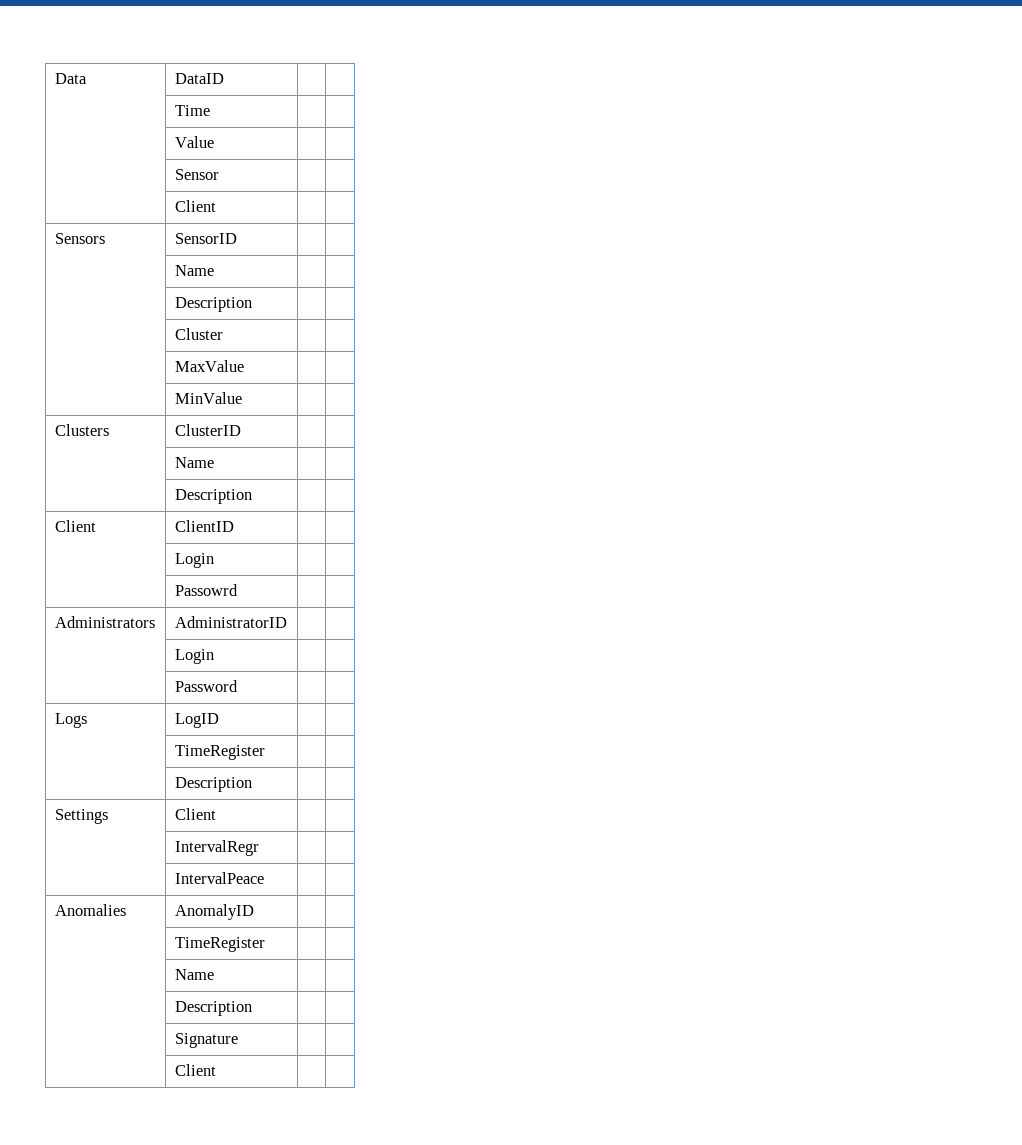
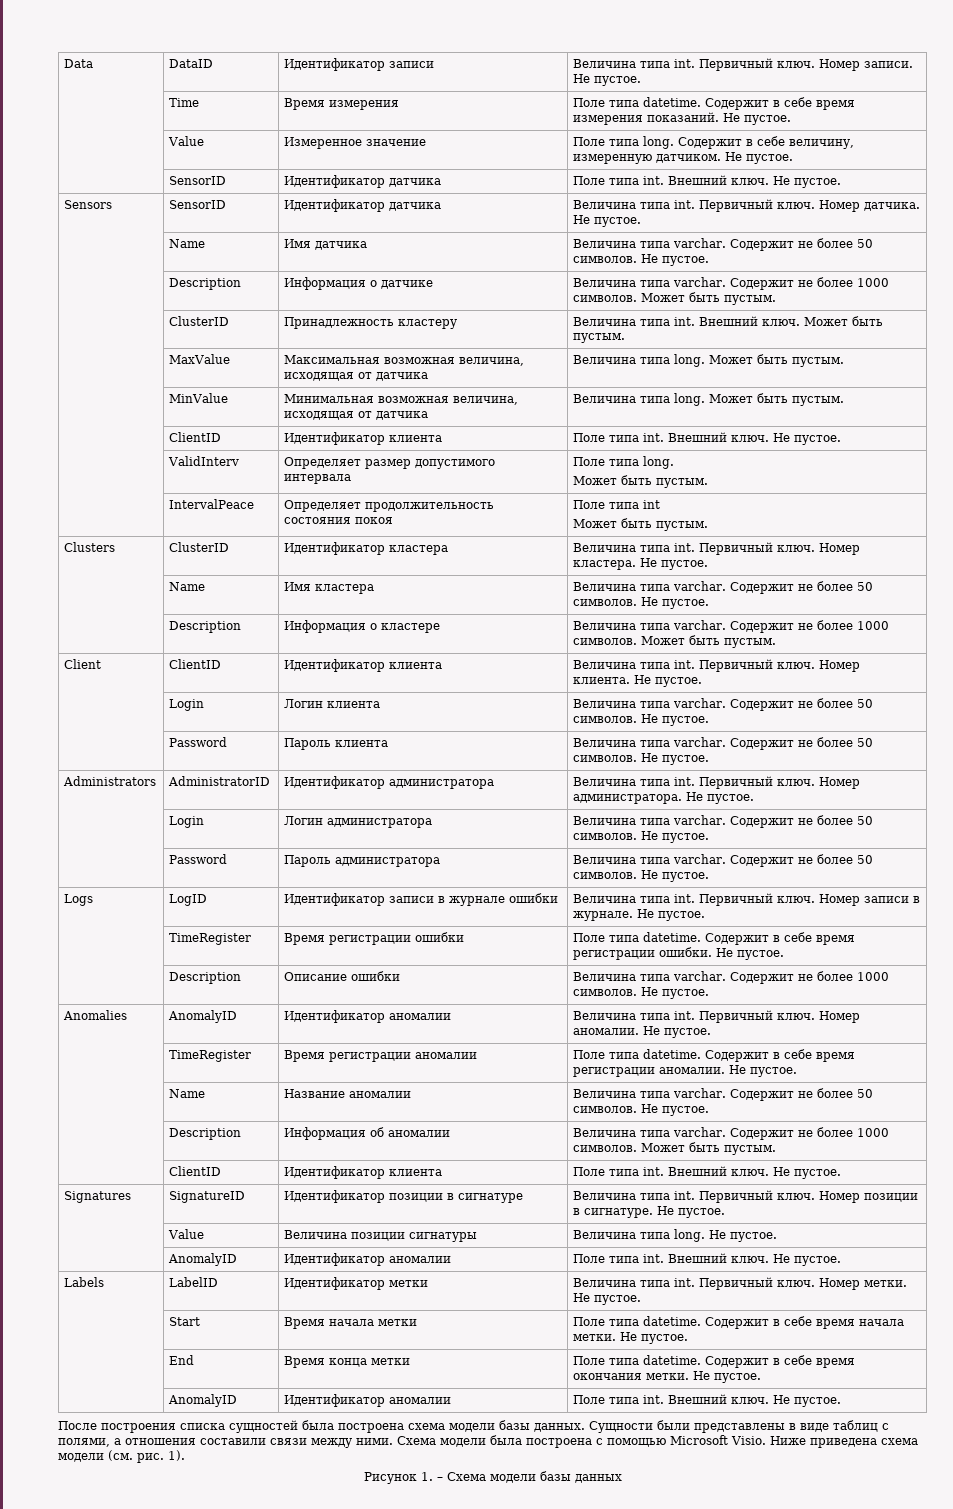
- Data | DataID | |
- | Time | |
- | Value | |
- | Sensor | |
- | Client | |
- Sensors | SensorID | |
- | Name | |
- | Description | |
- | Cluster | |
- | MaxValue | |
- | MinValue | |
- Clusters | ClusterID | |
- | Name | |
- | Description | |
- Client | ClientID | |
- | Login | |
- | Passowrd | |
- Administrators | AdministratorID | |
- | Login | |
- | Password | |
- Logs | LogID | |
- | TimeRegister | |
- | Description | |
- Settings | Client | |
- | IntervalRegr | |
- | IntervalPeace | |
- Anomalies | AnomalyID | |
- | TimeRegister | |
- | Name | |
- | Description | |
- | Signature | |
- | Client | |
+ Data | DataID | Идентификатор записи | Величина типа int. Первичный ключ. Номер записи. Не пустое.
+ | Time | Время измерения | Поле типа datetime. Содержит в себе время измерения показаний. Не пустое.
+ | Value | Измеренное значение | Поле типа long. Содержит в себе величину, измеренную датчиком. Не пустое.
+ | SensorID | Идентификатор датчика | Поле типа int. Внешний ключ. Не пустое.
+ Sensors | SensorID | Идентификатор датчика | Величина типа int. Первичный ключ. Номер датчика. Не пустое.
+ | Name | Имя датчика | Величина типа varchar. Содержит не более 50 символов. Не пустое.
+ | Description | Информация о датчике | Величина типа varchar. Содержит не более 1000 символов. Может быть пустым.
+ | ClusterID | Принадлежность кластеру | Величина типа int. Внешний ключ. Может быть пустым.
+ | MaxValue | Максимальная возможная величина, исходящая от датчика | Величина типа long. Может быть пустым.
+ | MinValue | Минимальная возможная величина, исходящая от датчика | Величина типа long. Может быть пустым.
+ | ClientID | Идентификатор клиента | Поле типа int. Внешний ключ. Не пустое.
+ | ValidInterv | Определяет размер допустимого интервала | Поле типа long.
+ Может быть пустым.
+ | IntervalPeace | Определяет продолжительность состояния покоя | Поле типа int
+ Может быть пустым.
+ Clusters | ClusterID | Идентификатор кластера | Величина типа int. Первичный ключ. Номер кластера. Не пустое.
+ | Name | Имя кластера | Величина типа varchar. Содержит не более 50 символов. Не пустое.
+ | Description | Информация о кластере | Величина типа varchar. Содержит не более 1000 символов. Может быть пустым.
+ Client | ClientID | Идентификатор клиента | Величина типа int. Первичный ключ. Номер клиента. Не пустое.
+ | Login | Логин клиента | Величина типа varchar. Содержит не более 50 символов. Не пустое.
+ | Password | Пароль клиента | Величина типа varchar. Содержит не более 50 символов. Не пустое.
+ Administrators | AdministratorID | Идентификатор администратора | Величина типа int. Первичный ключ. Номер администратора. Не пустое.
+ | Login | Логин администратора | Величина типа varchar. Содержит не более 50 символов. Не пустое.
+ | Password | Пароль администратора | Величина типа varchar. Содержит не более 50 символов. Не пустое.
+ Logs | LogID | Идентификатор записи в журнале ошибки | Величина типа int. Первичный ключ. Номер записи в журнале. Не пустое.
+ | TimeRegister | Время регистрации ошибки | Поле типа datetime. Содержит в себе время регистрации ошибки. Не пустое.
+ | Description | Описание ошибки | Величина типа varchar. Содержит не более 1000 символов. Не пустое.
+ Anomalies | AnomalyID | Идентификатор аномалии | Величина типа int. Первичный ключ. Номер аномалии. Не пустое.
+ | TimeRegister | Время регистрации аномалии | Поле типа datetime. Содержит в себе время регистрации аномалии. Не пустое.
+ | Name | Название аномалии | Величина типа varchar. Содержит не более 50 символов. Не пустое.
+ | Description | Информация об аномалии | Величина типа varchar. Содержит не более 1000 символов. Может быть пустым.
+ | ClientID | Идентификатор клиента | Поле типа int. Внешний ключ. Не пустое.
+ Signatures | SignatureID | Идентификатор позиции в сигнатуре | Величина типа int. Первичный ключ. Номер позиции в сигнатуре. Не пустое.
+ | Value | Величина позиции сигнатуры | Величина типа long. Не пустое.
+ | AnomalyID | Идентификатор аномалии | Поле типа int. Внешний ключ. Не пустое.
+ Labels | LabelID | Идентификатор метки | Величина типа int. Первичный ключ. Номер метки. Не пустое.
+ | Start | Время начала метки | Поле типа datetime. Содержит в себе время начала метки. Не пустое.
+ | End | Время конца метки | Поле типа datetime. Содержит в себе время окончания метки. Не пустое.
+ | AnomalyID | Идентификатор аномалии | Поле типа int. Внешний ключ. Не пустое.
+ После построения списка сущностей была построена схема модели базы данных. Сущности были представлены в виде таблиц с полями, а отношения составили связи между ними. Схема модели была построена с помощью Microsoft Visio. Ниже приведена схема модели (см. рис. 1).
+ Рисунок 1. – Схема модели базы данных

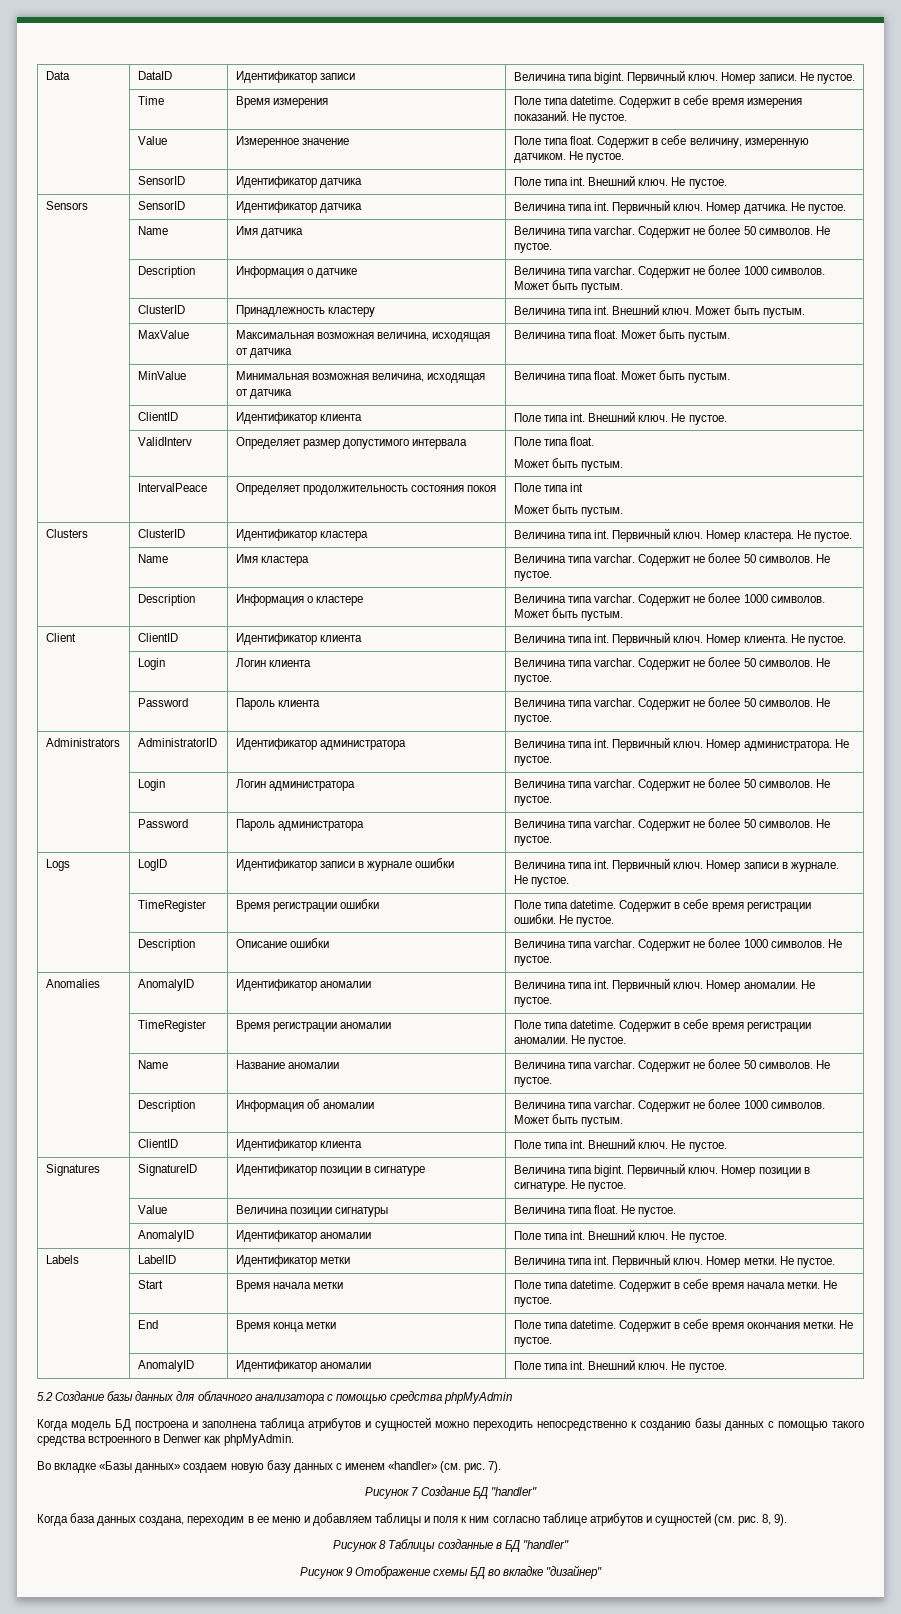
- Data | DataID | Идентификатор записи | Величина типа int. Первичный ключ. Номер записи. Не пустое.
+ Data | DataID | Идентификатор записи | Величина типа bigint. Первичный ключ. Номер записи. Не пустое.
- | Value | Измеренное значение | Поле типа long. Содержит в себе величину, измеренную датчиком. Не пустое.
+ | Value | Измеренное значение | Поле типа float. Содержит в себе величину, измеренную датчиком. Не пустое.
- | MaxValue | Максимальная возможная величина, исходящая от датчика | Величина типа long. Может быть пустым.
+ | MaxValue | Максимальная возможная величина, исходящая от датчика | Величина типа float. Может быть пустым.
- | MinValue | Минимальная возможная величина, исходящая от датчика | Величина типа long. Может быть пустым.
+ | MinValue | Минимальная возможная величина, исходящая от датчика | Величина типа float. Может быть пустым.
- | ValidInterv | Определяет размер допустимого интервала | Поле типа long.
+ | ValidInterv | Определяет размер допустимого интервала | Поле типа float.
- Signatures | SignatureID | Идентификатор позиции в сигнатуре | Величина типа int. Первичный ключ. Номер позиции в сигнатуре. Не пустое.
+ Signatures | SignatureID | Идентификатор позиции в сигнатуре | Величина типа bigint. Первичный ключ. Номер позиции в сигнатуре. Не пустое.
- | Value | Величина позиции сигнатуры | Величина типа long. Не пустое.
+ | Value | Величина позиции сигнатуры | Величина типа float. Не пустое.
- После построения списка сущностей была построена схема модели базы данных. Сущности были представлены в виде таблиц с полями, а отношения составили связи между ними. Схема модели была построена с помощью Microsoft Visio. Ниже приведена схема модели (см. рис. 1).
- Рисунок 1. – Схема модели базы данных
+ 5.2 Создание базы данных для облачного анализатора с помощью средства phpMyAdmin
+ Когда модель БД построена и заполнена таблица атрибутов и сущностей можно переходить непосредственно к созданию базы данных с помощью такого средства встроенного в Denwer как phpMyAdmin.
+ Во вкладке «Базы данных» создаем новую базу данных с именем «handler» (см. рис. 7).
+ Рисунок 7 Создание БД "handler"
+ Когда база данных создана, переходим в ее меню и добавляем таблицы и поля к ним согласно таблице атрибутов и сущностей (см. рис. 8, 9).
+ Рисунок 8 Таблицы созданные в БД "handler"
+ Рисунок 9 Отображение схемы БД во вкладке "дизайнер"

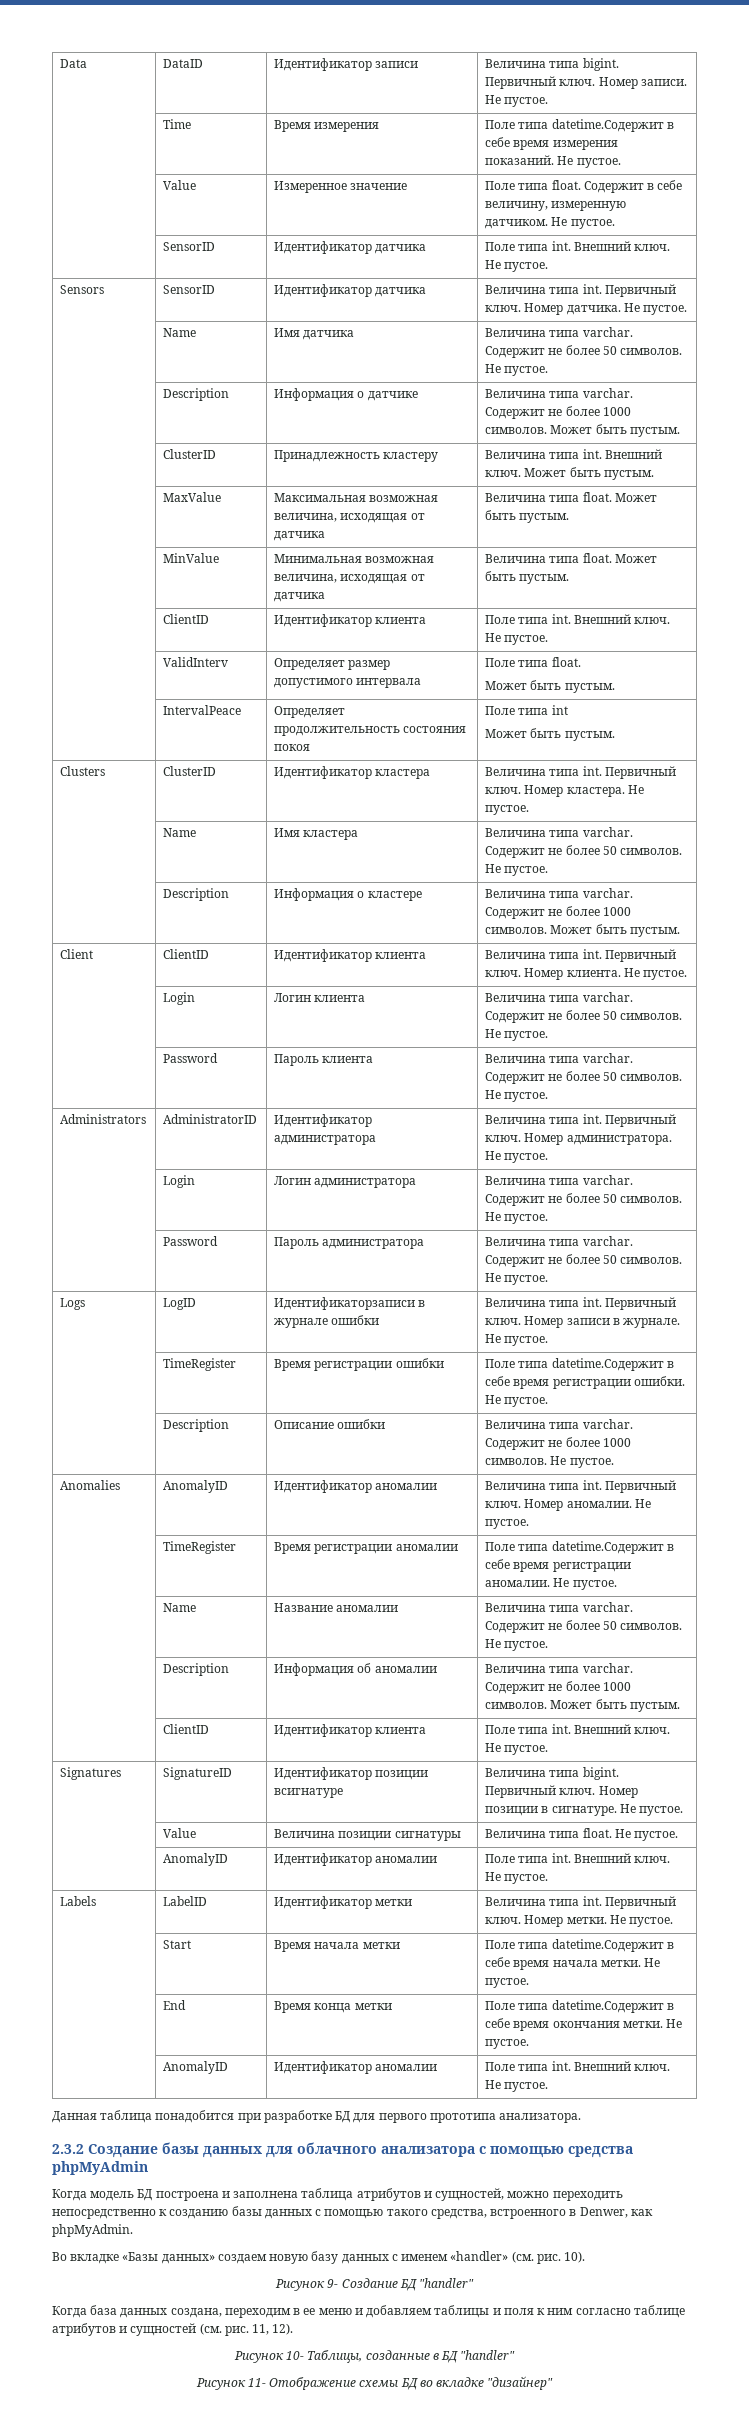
- | Time | Время измерения | Поле типа datetime. Содержит в себе время измерения показаний. Не пустое.
+ | Time | Время измерения | Поле типа datetime.Содержит в себе время измерения показаний. Не пустое.
- Logs | LogID | Идентификатор записи в журнале ошибки | Величина типа int. Первичный ключ. Номер записи в журнале. Не пустое.
+ Logs | LogID | Идентификаторзаписи в журнале ошибки | Величина типа int. Первичный ключ. Номер записи в журнале. Не пустое.
- | TimeRegister | Время регистрации ошибки | Поле типа datetime. Содержит в себе время регистрации ошибки. Не пустое.
+ | TimeRegister | Время регистрации ошибки | Поле типа datetime.Содержит в себе время регистрации ошибки. Не пустое.
- | TimeRegister | Время регистрации аномалии | Поле типа datetime. Содержит в себе время регистрации аномалии. Не пустое.
+ | TimeRegister | Время регистрации аномалии | Поле типа datetime.Содержит в себе время регистрации аномалии. Не пустое.
- Signatures | SignatureID | Идентификатор позиции в сигнатуре | Величина типа bigint. Первичный ключ. Номер позиции в сигнатуре. Не пустое.
+ Signatures | SignatureID | Идентификатор позиции всигнатуре | Величина типа bigint. Первичный ключ. Номер позиции в сигнатуре. Не пустое.
- | Start | Время начала метки | Поле типа datetime. Содержит в себе время начала метки. Не пустое.
+ | Start | Время начала метки | Поле типа datetime.Содержит в себе время начала метки. Не пустое.
- | End | Время конца метки | Поле типа datetime. Содержит в себе время окончания метки. Не пустое.
+ | End | Время конца метки | Поле типа datetime.Содержит в себе время окончания метки. Не пустое.
- 5.2 Создание базы данных для облачного анализатора с помощью средства phpMyAdmin
+ Данная таблица понадобится при разработке БД для первого прототипа анализатора.
+ 2.3.2 Создание базы данных для облачного анализатора с помощью средства phpMyAdmin
- Когда модель БД построена и заполнена таблица атрибутов и сущностей можно переходить непосредственно к созданию базы данных с помощью такого средства встроенного в Denwer как phpMyAdmin.
+ Когда модель БД построена и заполнена таблица атрибутов и сущностей, можно переходить непосредственно к созданию базы данных с помощью такого средства, встроенного в Denwer, как phpMyAdmin.
- 7).
- Рисунок 7 Создание БД "handler"
+ 10).
+ Рисунок 9- Создание БД "handler"
- 8, 9).
- Рисунок 8 Таблицы созданные в БД "handler"
+ 11, 12).
+ Рисунок 10- Таблицы, созданные в БД "handler"
- Рисунок 9 Отображение схемы БД во вкладке "дизайнер"
+ Рисунок 11- Отображение схемы БД во вкладке "дизайнер"

